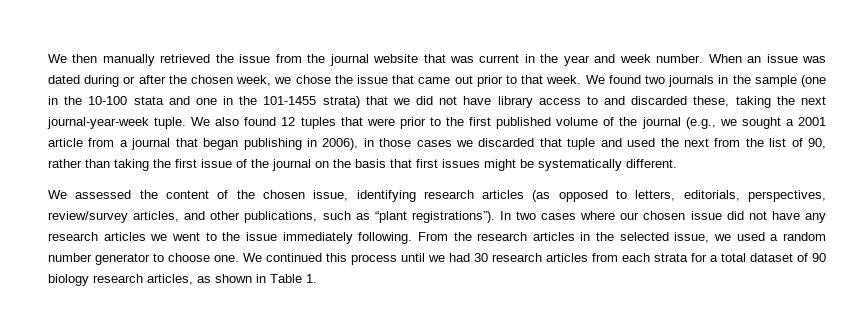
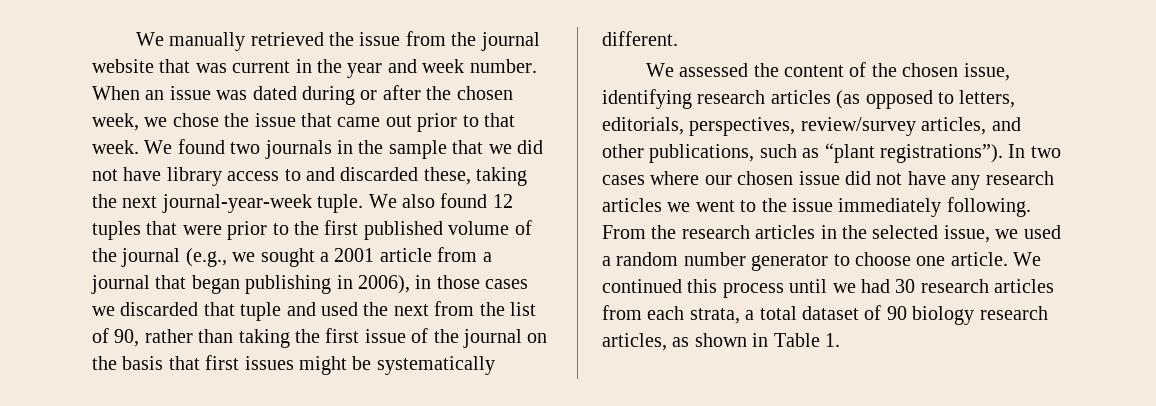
- We then manually retrieved the issue from the journal website that was current in the year and week number.
+ We manually retrieved the issue from the journal website that was current in the year and week number.
- We found two journals in the sample (one in the 10-100 stata and one in the 101-1455 strata) that we did not have library access to and discarded these, taking the next journal-year-week tuple.
+ We found two journals in the sample that we did not have library access to and discarded these, taking the next journal-year-week tuple.
- From the research articles in the selected issue, we used a random number generator to choose one.
+ From the research articles in the selected issue, we used a random number generator to choose one article.
- We continued this process until we had 30 research articles from each strata for a total dataset of 90 biology research articles, as shown in Table 1.
+ We continued this process until we had 30 research articles from each strata, a total dataset of 90 biology research articles, as shown in Table 1.

